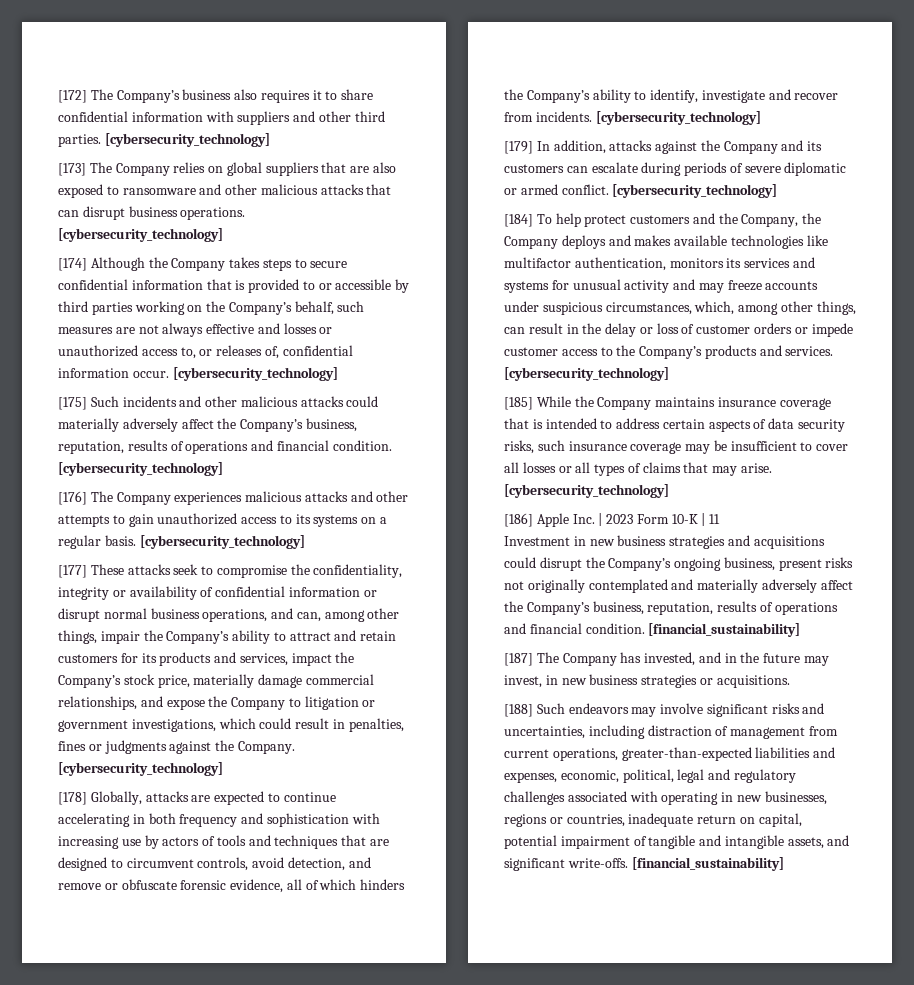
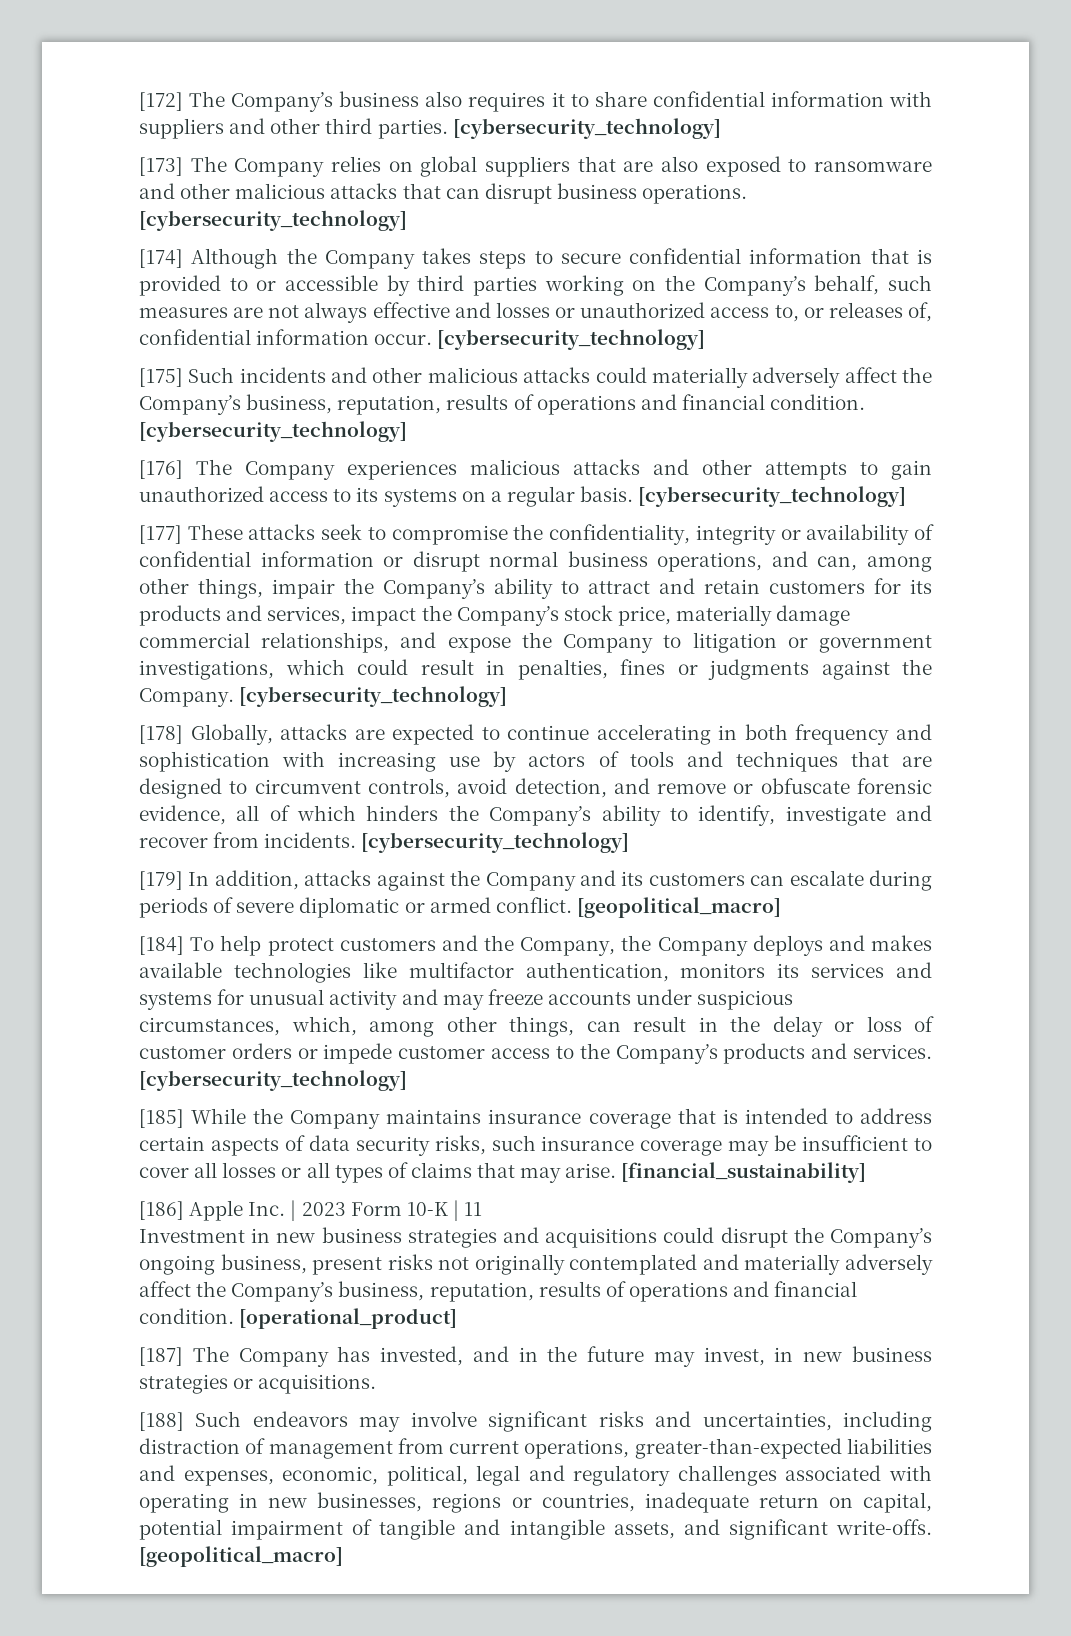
- [179] In addition, attacks against the Company and its customers can escalate during periods of severe diplomatic or armed conflict. [cybersecurity_technology]
+ [179] In addition, attacks against the Company and its customers can escalate during periods of severe diplomatic or armed conflict. [geopolitical_macro]
- [185] While the Company maintains insurance coverage that is intended to address certain aspects of data security risks, such insurance coverage may be insufficient to cover all losses or all types of claims that may arise. [cybersecurity_technology]
+ [185] While the Company maintains insurance coverage that is intended to address certain aspects of data security risks, such insurance coverage may be insufficient to cover all losses or all types of claims that may arise. [financial_sustainability]
- Investment in new business strategies and acquisitions could disrupt the Company’s ongoing business, present risks not originally contemplated and materially adversely affect the Company’s business, reputation, results of operations and financial condition. [financial_sustainability]
+ Investment in new business strategies and acquisitions could disrupt the Company’s ongoing business, present risks not originally contemplated and materially adversely affect the Company’s business, reputation, results of operations and financial condition. [operational_product]
- [188] Such endeavors may involve significant risks and uncertainties, including distraction of management from current operations, greater-than-expected liabilities and expenses, economic, political, legal and regulatory challenges associated with operating in new businesses, regions or countries, inadequate return on capital, potential impairment of tangible and intangible assets, and significant write-offs. [financial_sustainability]
+ [188] Such endeavors may involve significant risks and uncertainties, including distraction of management from current operations, greater-than-expected liabilities and expenses, economic, political, legal and regulatory challenges associated with operating in new businesses, regions or countries, inadequate return on capital, potential impairment of tangible and intangible assets, and significant write-offs. [geopolitical_macro]

